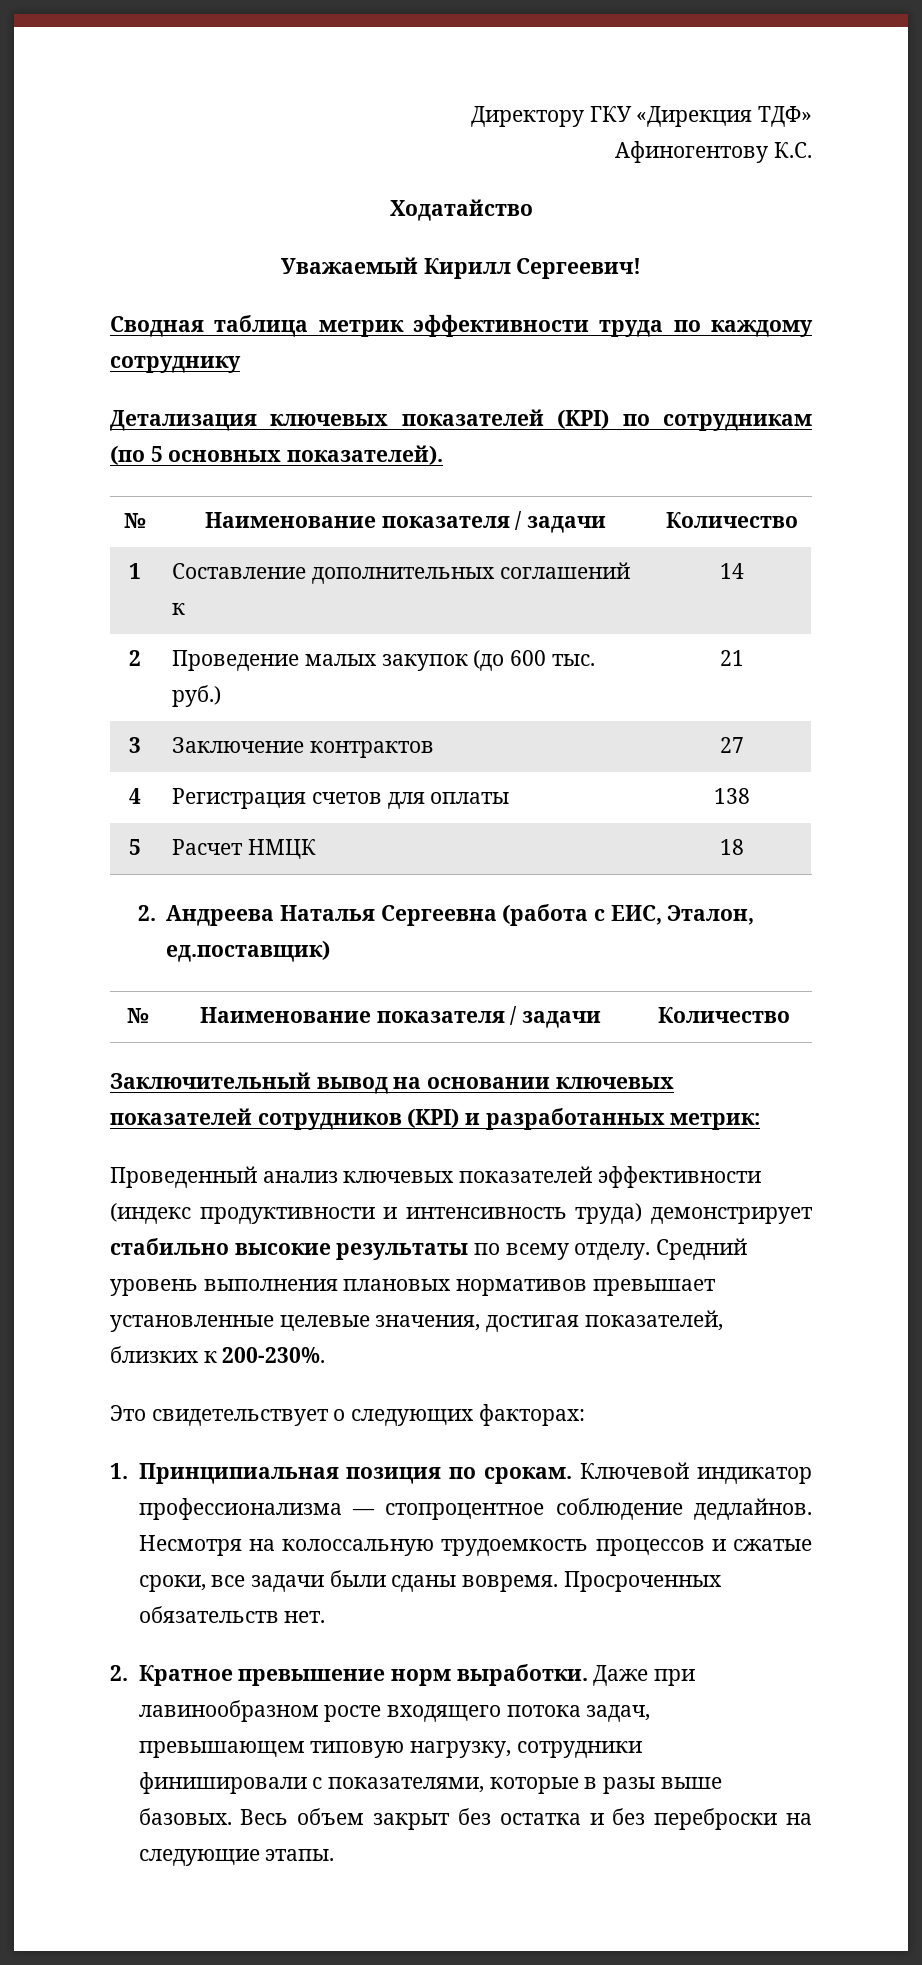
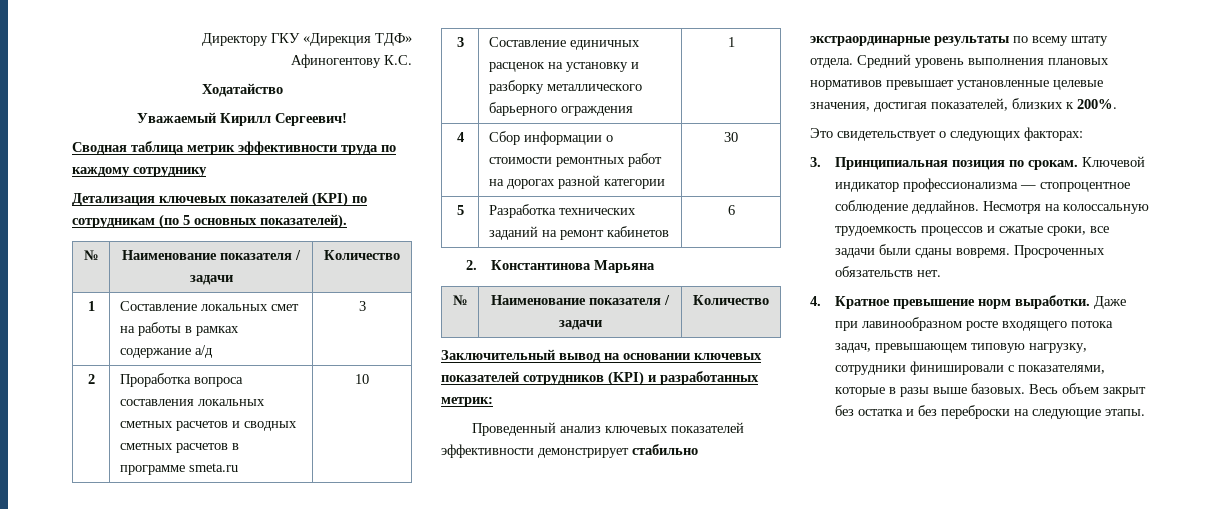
- 1 | Составление дополнительных соглашений к | 14
- 2 | Проведение малых закупок (до 600 тыс. руб.) | 21
- 3 | Заключение контрактов | 27
- 4 | Регистрация счетов для оплаты | 138
- 5 | Расчет НМЦК | 18
- 2. Андреева Наталья Сергеевна (работа с ЕИС, Эталон, ед.поставщик)
+ 1 | Составление локальных смет на работы в рамках содержание а/д | 3
+ 2 | Проработка вопроса составления локальных сметных расчетов и сводных сметных расчетов в программе smeta.ru | 10
+ 3 | Составление единичных расценок на установку и разборку металлического барьерного ограждения | 1
+ 4 | Сбор информации о стоимости ремонтных работ на дорогах разной категории | 30
+ 5 | Разработка технических заданий на ремонт кабинетов | 6
+ 2. Константинова Марьяна
- Проведенный анализ ключевых показателей эффективности (индекс продуктивности и интенсивность труда) демонстрирует стабильно высокие результаты по всему отделу.
+ Проведенный анализ ключевых показателей эффективности демонстрирует стабильно экстраординарные результаты по всему штату отдела.
- Средний уровень выполнения плановых нормативов превышает установленные целевые значения, достигая показателей, близких к 200-230%.
+ Средний уровень выполнения плановых нормативов превышает установленные целевые значения, достигая показателей, близких к 200%.
- 1. Принципиальная позиция по срокам.
+ 3. Принципиальная позиция по срокам.
- 2. Кратное превышение норм выработки.
+ 4. Кратное превышение норм выработки.

